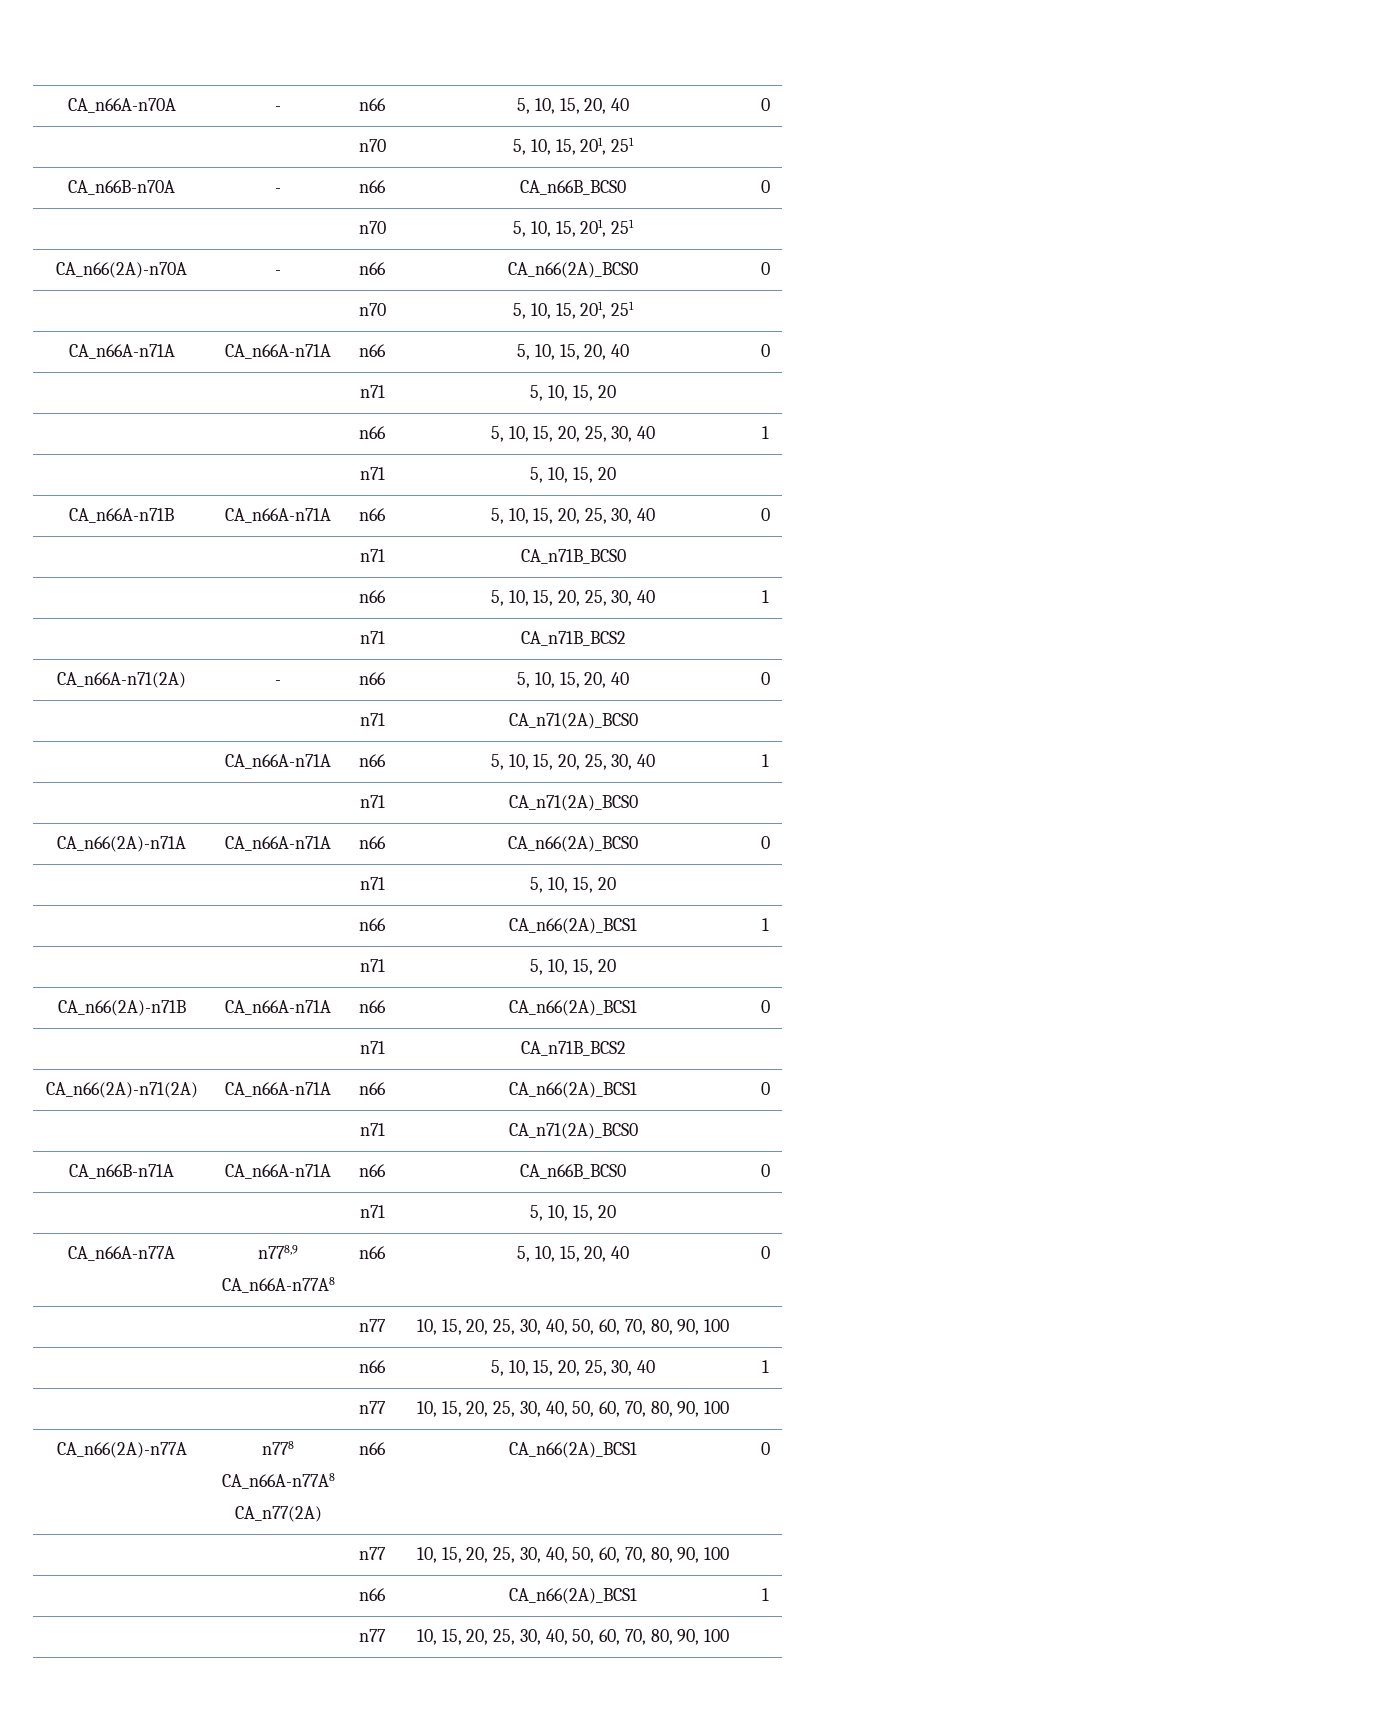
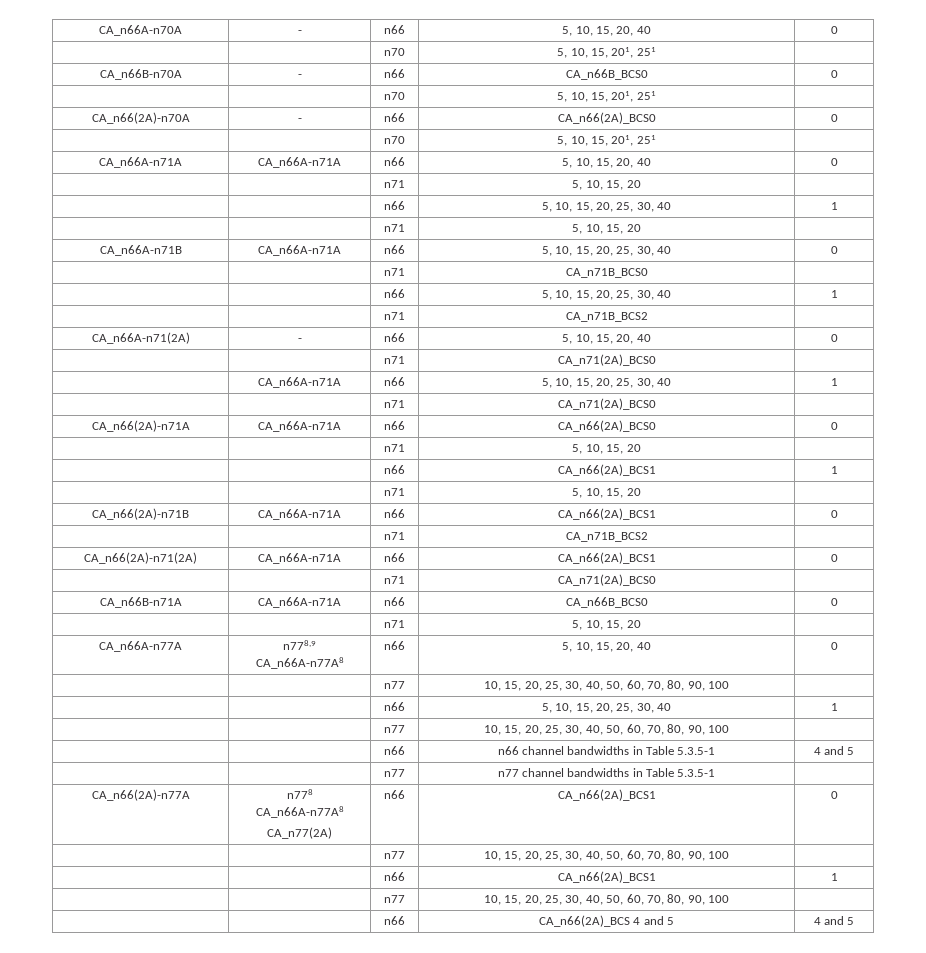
+ | | n66 | n66 channel bandwidths in Table 5.3.5-1 | 4 and 5
+ | | n77 | n77 channel bandwidths in Table 5.3.5-1 |
+ | | n66 | CA_n66(2A)_BCS 4 and 5 | 4 and 5

